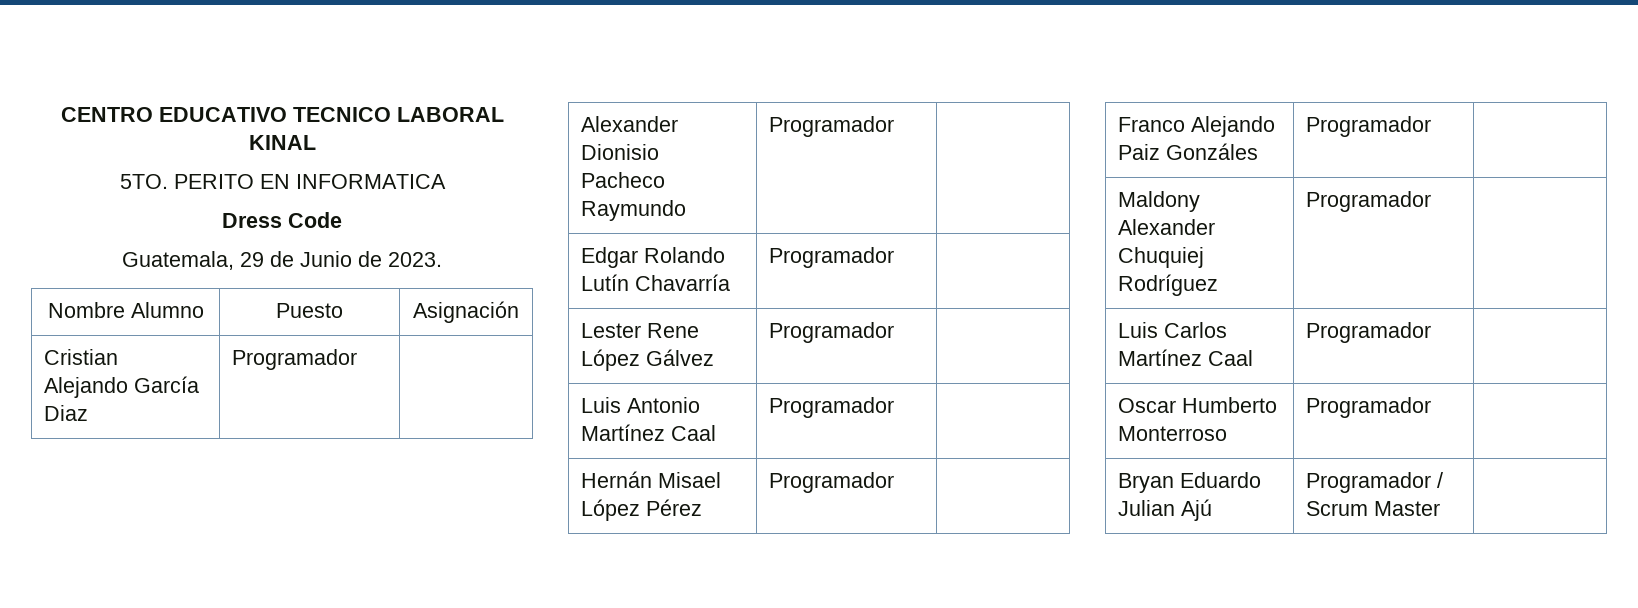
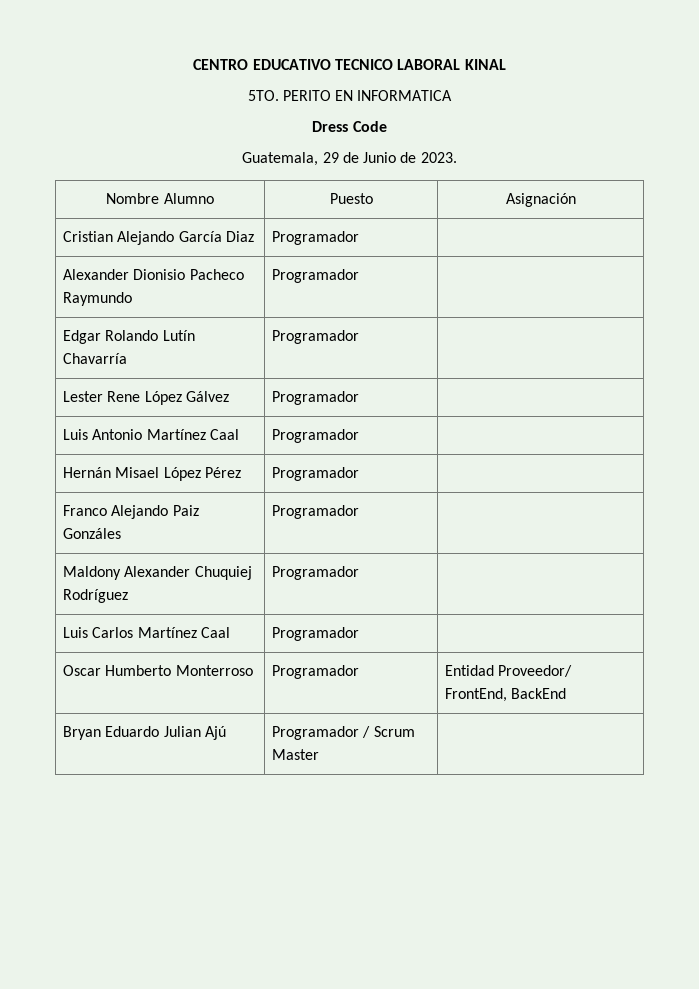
- Oscar Humberto Monterroso | Programador |
+ Oscar Humberto Monterroso | Programador | Entidad Proveedor/ FrontEnd, BackEnd

